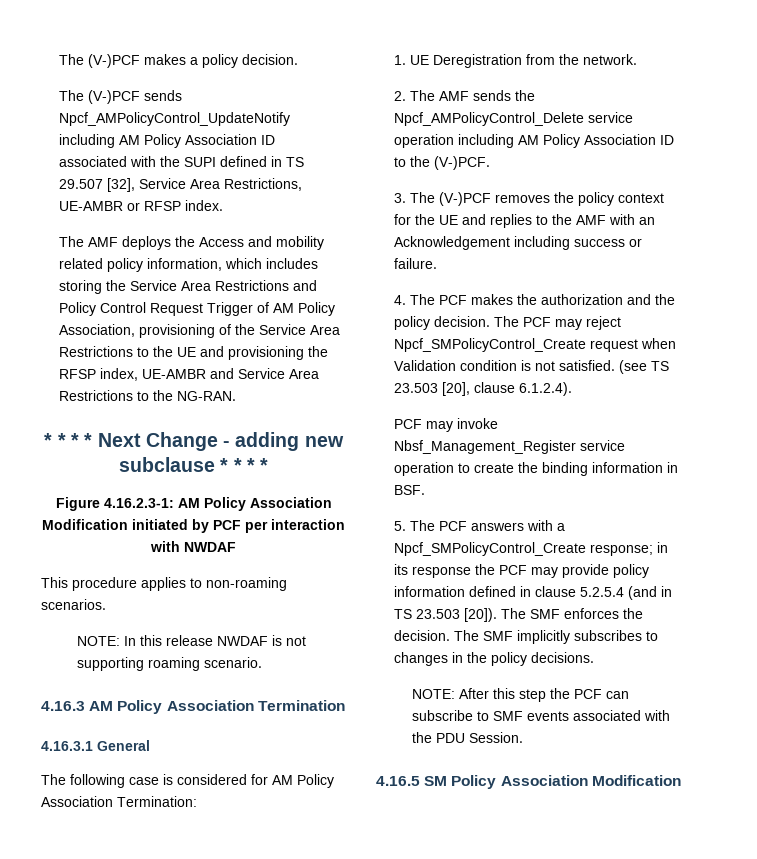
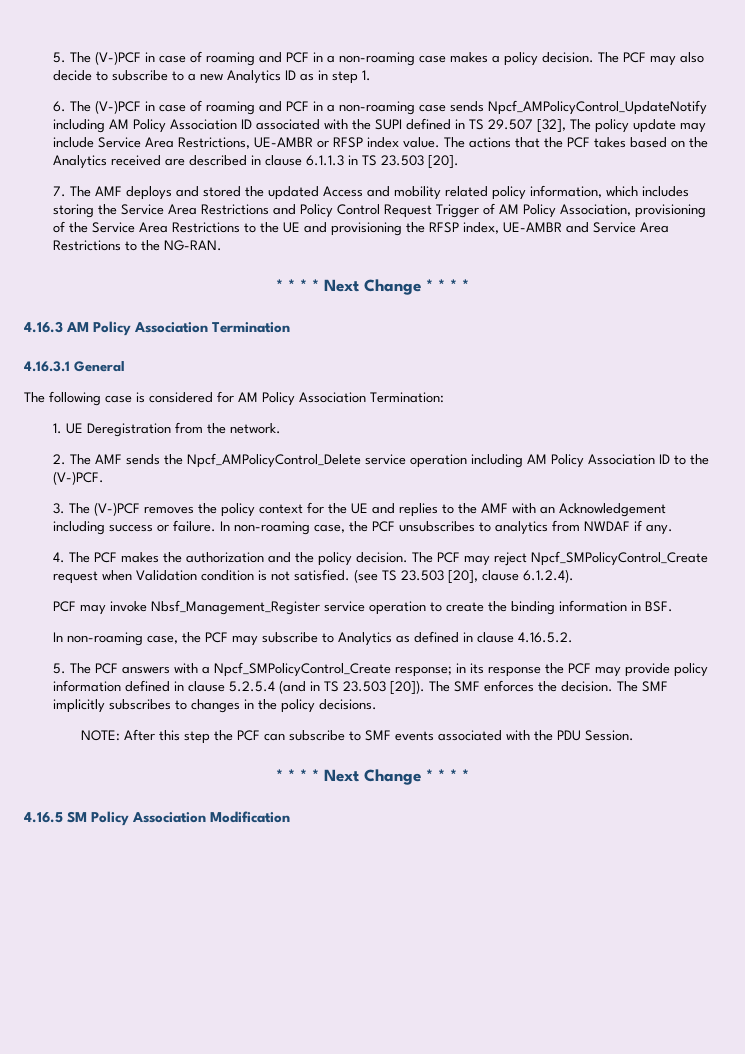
- The (V-)PCF makes a policy decision.
- The (V-)PCF sends Npcf_AMPolicyControl_UpdateNotify including AM Policy Association ID associated with the SUPI defined in TS 29.507 [32], Service Area Restrictions, UE-AMBR or RFSP index.
- The AMF deploys the Access and mobility related policy information, which includes storing the Service Area Restrictions and Policy Control Request Trigger of AM Policy Association, provisioning of the Service Area Restrictions to the UE and provisioning the RFSP index, UE-AMBR and Service Area Restrictions to the NG-RAN.
- * * * * Next Change - adding new subclause * * * *
- Figure 4.16.2.3-1: AM Policy Association Modification initiated by PCF per interaction with NWDAF
- This procedure applies to non-roaming scenarios.
- NOTE: In this release NWDAF is not supporting roaming scenario.
+ 5. The (V-)PCF in case of roaming and PCF in a non-roaming case makes a policy decision. The PCF may also decide to subscribe to a new Analytics ID as in step 1.
+ 6. The (V-)PCF in case of roaming and PCF in a non-roaming case sends Npcf_AMPolicyControl_UpdateNotify including AM Policy Association ID associated with the SUPI defined in TS 29.507 [32], The policy update may include Service Area Restrictions, UE-AMBR or RFSP index value. The actions that the PCF takes based on the Analytics received are described in clause 6.1.1.3 in TS 23.503 [20].
+ 7. The AMF deploys and stored the updated Access and mobility related policy information, which includes storing the Service Area Restrictions and Policy Control Request Trigger of AM Policy Association, provisioning of the Service Area Restrictions to the UE and provisioning the RFSP index, UE-AMBR and Service Area Restrictions to the NG-RAN.
+ * * * * Next Change * * * *
+ In non-roaming case, the PCF unsubscribes to analytics from NWDAF if any.
+ In non-roaming case, the PCF may subscribe to Analytics as defined in clause 4.16.5.2.
  NOTE: After this step the PCF can subscribe to SMF events associated with the PDU Session.
+ * * * * Next Change * * * *

